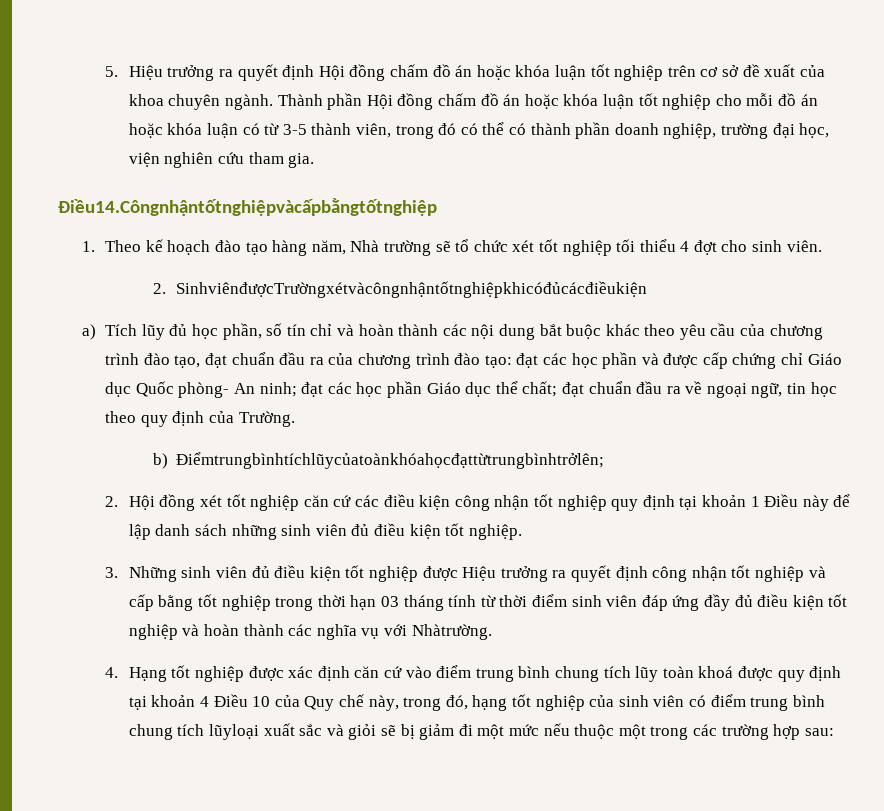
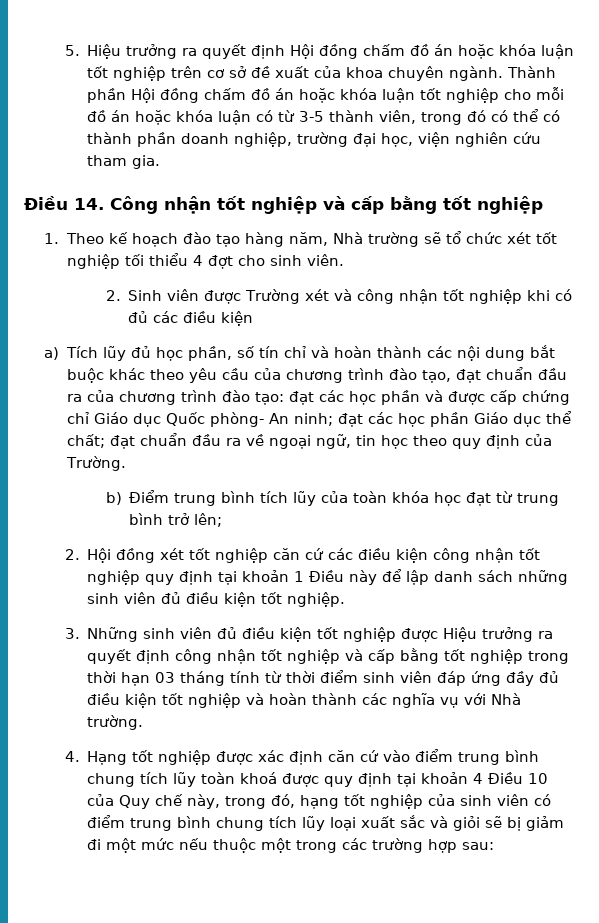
- Điều14.Côngnhậntốtnghiệpvàcấpbằngtốtnghiệp
+ Điều 14. Công nhận tốt nghiệp và cấp bằng tốt nghiệp
- 2. SinhviênđượcTrườngxétvàcôngnhậntốtnghiệpkhicóđủcácđiềukiện
+ 2. Sinh viên được Trường xét và công nhận tốt nghiệp khi có đủ các điều kiện
- b) Điểmtrungbìnhtíchlũycủatoànkhóahọcđạttừtrungbìnhtrởlên;
+ b) Điểm trung bình tích lũy của toàn khóa học đạt từ trung bình trở lên;
- 3. Những sinh viên đủ điều kiện tốt nghiệp được Hiệu trưởng ra quyết định công nhận tốt nghiệp và cấp bằng tốt nghiệp trong thời hạn 03 tháng tính từ thời điểm sinh viên đáp ứng đầy đủ điều kiện tốt nghiệp và hoàn thành các nghĩa vụ với Nhàtrường.
+ 3. Những sinh viên đủ điều kiện tốt nghiệp được Hiệu trưởng ra quyết định công nhận tốt nghiệp và cấp bằng tốt nghiệp trong thời hạn 03 tháng tính từ thời điểm sinh viên đáp ứng đầy đủ điều kiện tốt nghiệp và hoàn thành các nghĩa vụ với Nhà trường.
- 4. Hạng tốt nghiệp được xác định căn cứ vào điểm trung bình chung tích lũy toàn khoá được quy định tại khoản 4 Điều 10 của Quy chế này, trong đó, hạng tốt nghiệp của sinh viên có điểm trung bình chung tích lũyloại xuất sắc và giỏi sẽ bị giảm đi một mức nếu thuộc một trong các trường hợp sau:
+ 4. Hạng tốt nghiệp được xác định căn cứ vào điểm trung bình chung tích lũy toàn khoá được quy định tại khoản 4 Điều 10 của Quy chế này, trong đó, hạng tốt nghiệp của sinh viên có điểm trung bình chung tích lũy loại xuất sắc và giỏi sẽ bị giảm đi một mức nếu thuộc một trong các trường hợp sau:

